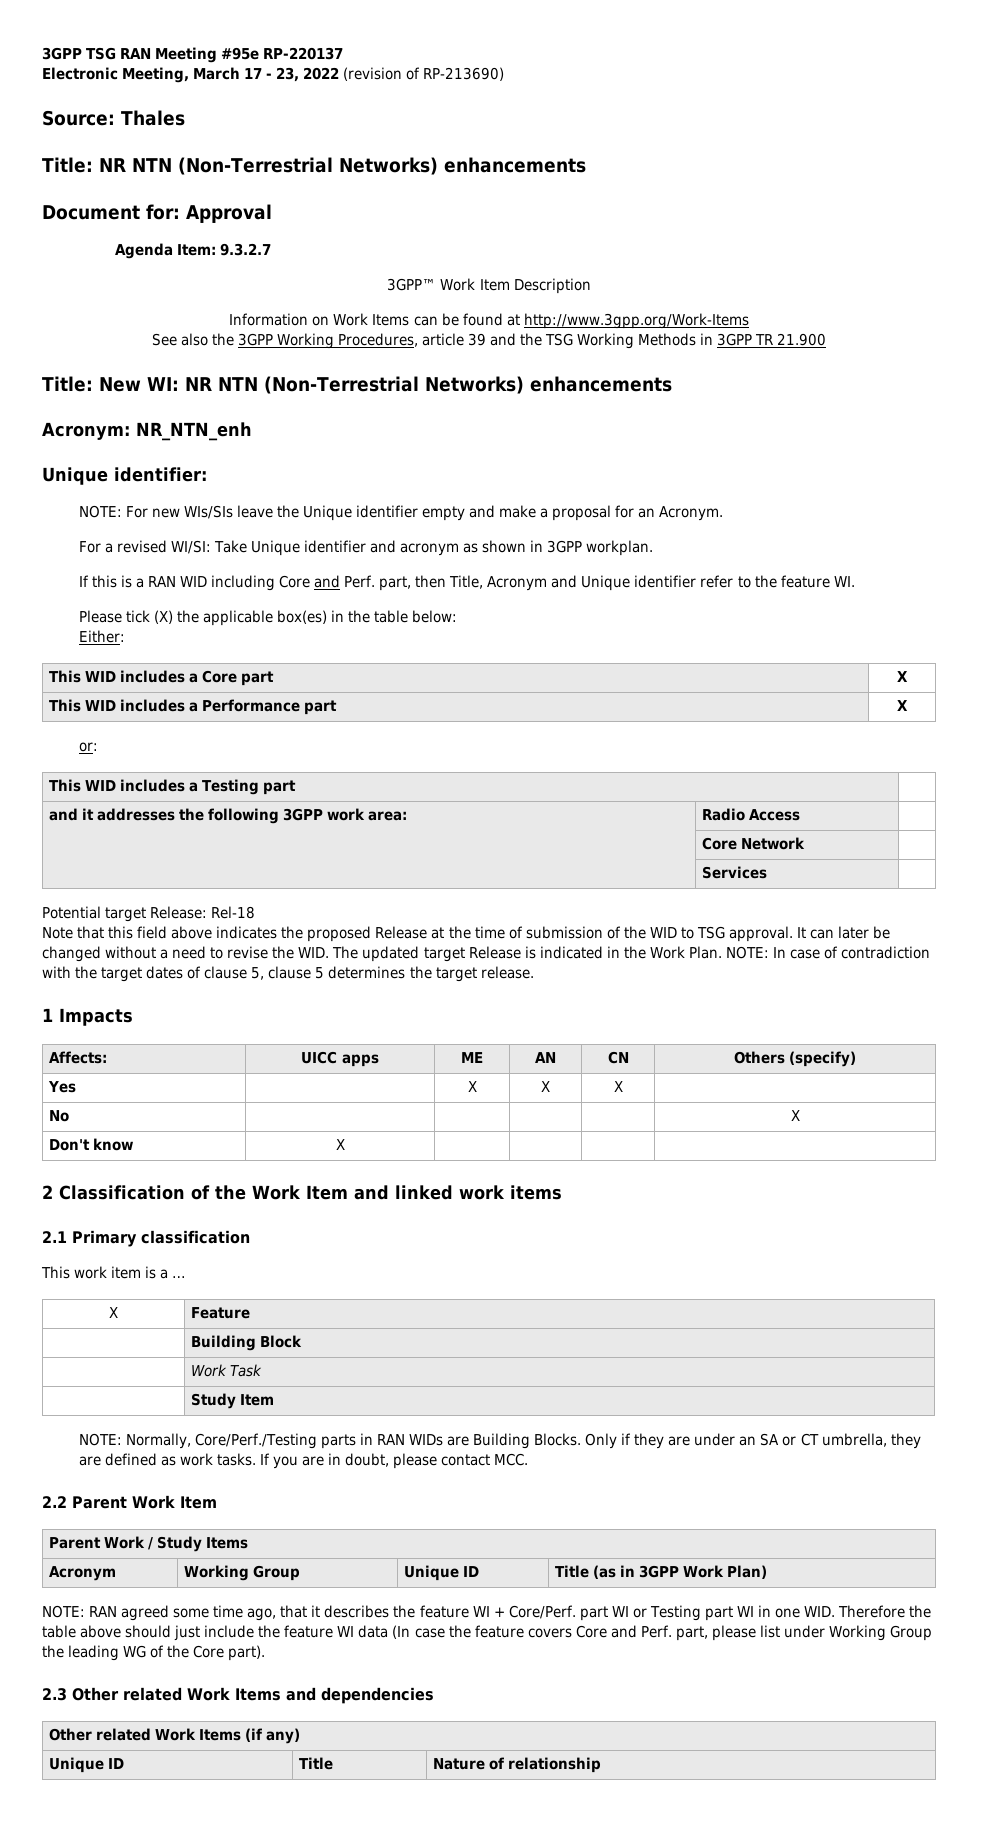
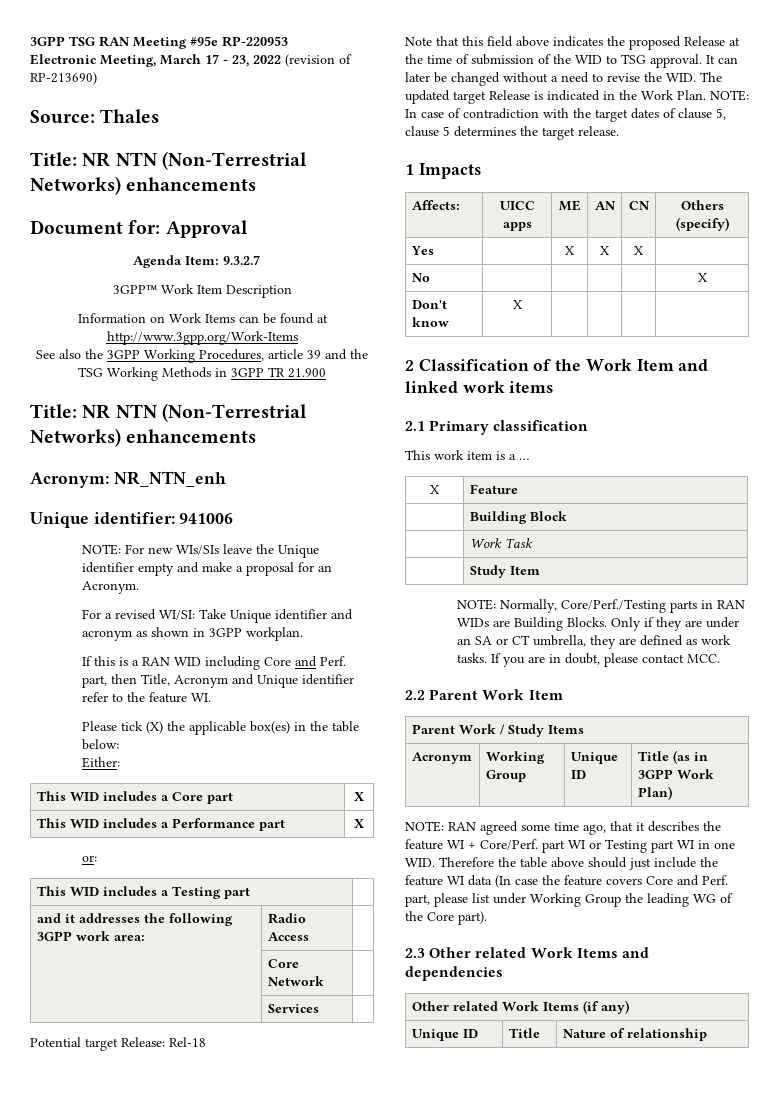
- 3GPP TSG RAN Meeting #95e RP-220137
+ 3GPP TSG RAN Meeting #95e RP-220953
  See also the 3GPP Working Procedures, article 39 and the TSG Working Methods in 3GPP TR 21.900
- Title: New WI: NR NTN (Non-Terrestrial Networks) enhancements
+ Title: NR NTN (Non-Terrestrial Networks) enhancements
- Unique identifier:
+ Unique identifier: 941006

